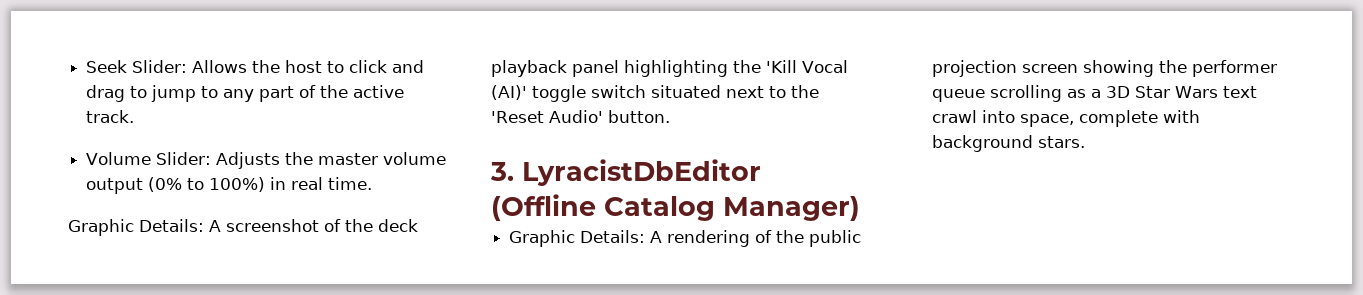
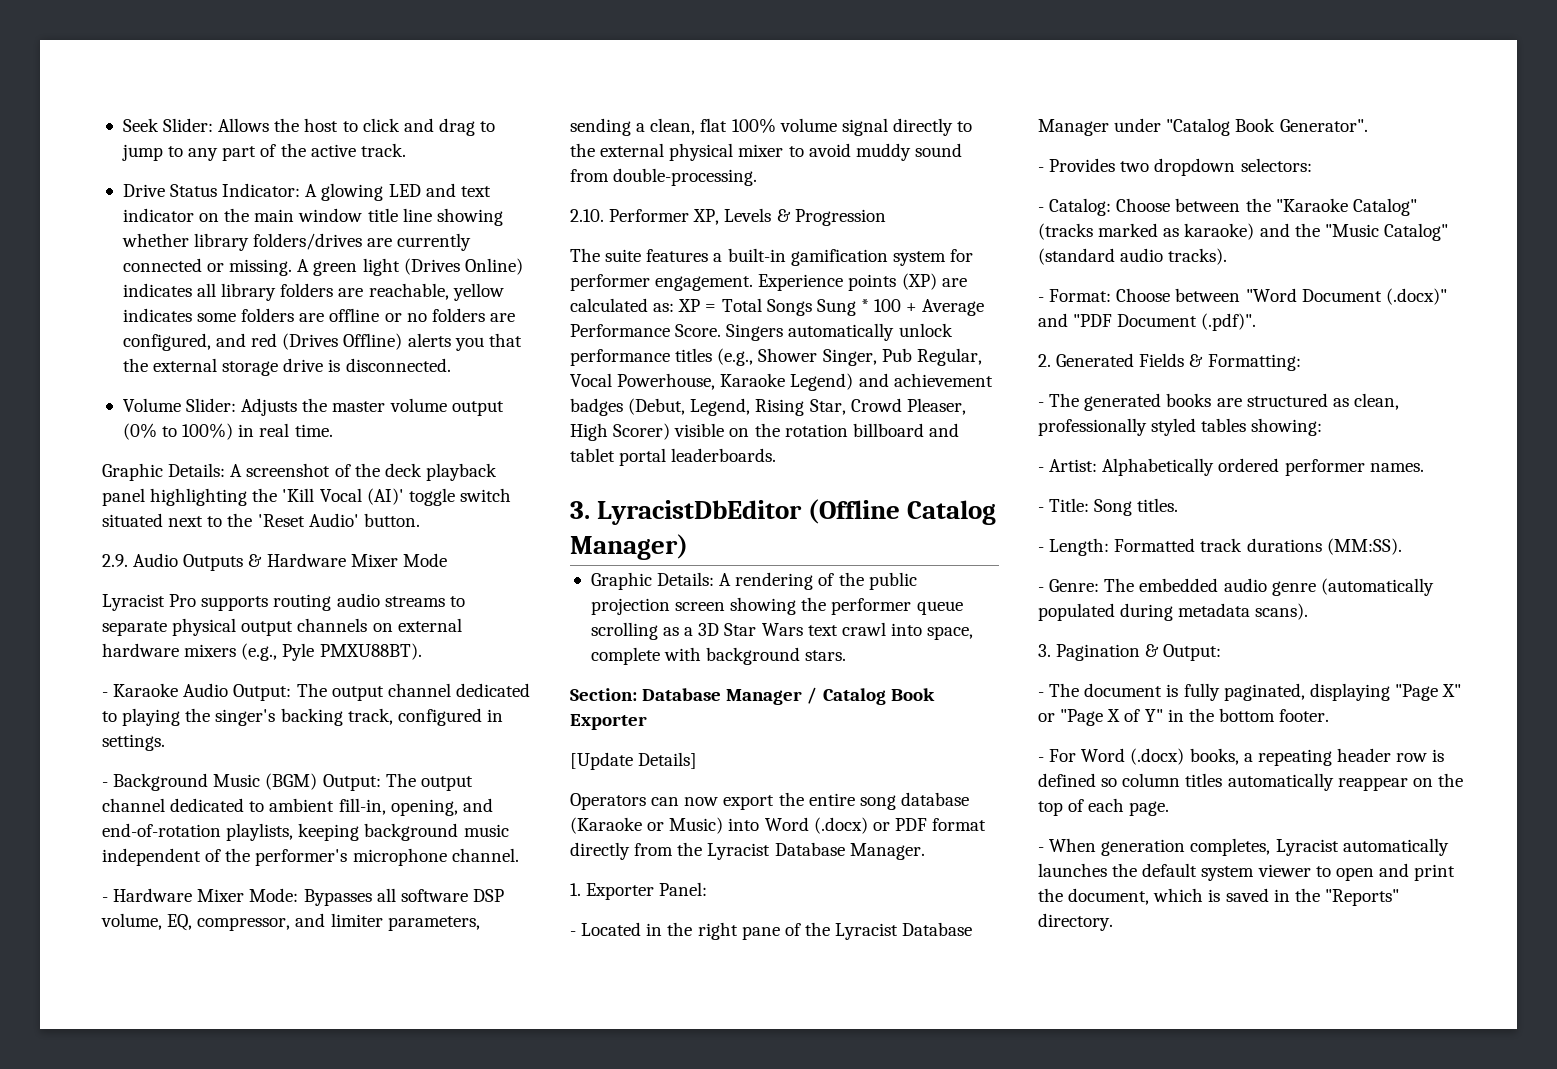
+ Drive Status Indicator: A glowing LED and text indicator on the main window title line showing whether library folders/drives are currently connected or missing. A green light (Drives Online) indicates all library folders are reachable, yellow indicates some folders are offline or no folders are configured, and red (Drives Offline) alerts you that the external storage drive is disconnected.
+ 2.9. Audio Outputs & Hardware Mixer Mode
+ Lyracist Pro supports routing audio streams to separate physical output channels on external hardware mixers (e.g., Pyle PMXU88BT).
+ - Karaoke Audio Output: The output channel dedicated to playing the singer's backing track, configured in settings.
+ - Background Music (BGM) Output: The output channel dedicated to ambient fill-in, opening, and end-of-rotation playlists, keeping background music independent of the performer's microphone channel.
+ - Hardware Mixer Mode: Bypasses all software DSP volume, EQ, compressor, and limiter parameters, sending a clean, flat 100% volume signal directly to the external physical mixer to avoid muddy sound from double-processing.
+ 2.10. Performer XP, Levels & Progression
+ The suite features a built-in gamification system for performer engagement. Experience points (XP) are calculated as: XP = Total Songs Sung * 100 + Average Performance Score. Singers automatically unlock performance titles (e.g., Shower Singer, Pub Regular, Vocal Powerhouse, Karaoke Legend) and achievement badges (Debut, Legend, Rising Star, Crowd Pleaser, High Scorer) visible on the rotation billboard and tablet portal leaderboards.
+ Section: Database Manager / Catalog Book Exporter
+ [Update Details]
+ Operators can now export the entire song database (Karaoke or Music) into Word (.docx) or PDF format directly from the Lyracist Database Manager.
+ 1. Exporter Panel:
+ - Located in the right pane of the Lyracist Database Manager under "Catalog Book Generator".
+ - Provides two dropdown selectors:
+ - Catalog: Choose between the "Karaoke Catalog" (tracks marked as karaoke) and the "Music Catalog" (standard audio tracks).
+ - Format: Choose between "Word Document (.docx)" and "PDF Document (.pdf)".
+ 2. Generated Fields & Formatting:
+ - The generated books are structured as clean, professionally styled tables showing:
+ - Artist: Alphabetically ordered performer names.
+ - Title: Song titles.
+ - Length: Formatted track durations (MM:SS).
+ - Genre: The embedded audio genre (automatically populated during metadata scans).
+ 3. Pagination & Output:
+ - The document is fully paginated, displaying "Page X" or "Page X of Y" in the bottom footer.
+ - For Word (.docx) books, a repeating header row is defined so column titles automatically reappear on the top of each page.
+ - When generation completes, Lyracist automatically launches the default system viewer to open and print the document, which is saved in the "Reports" directory.

